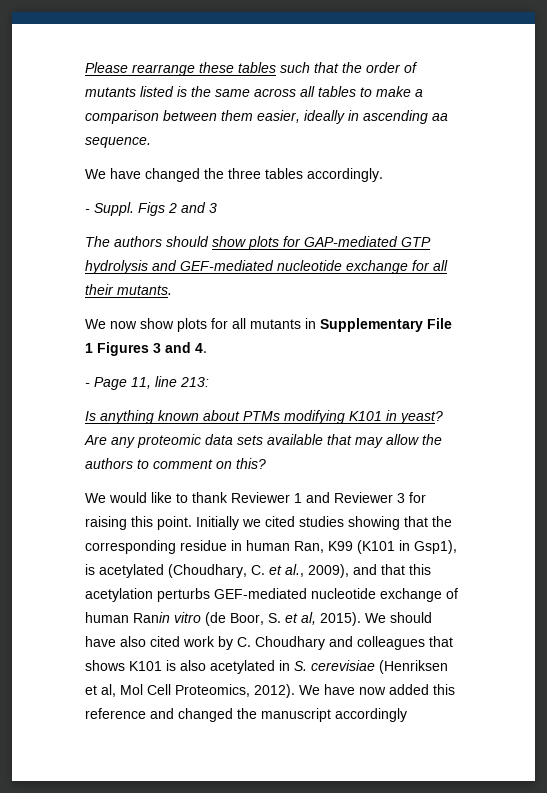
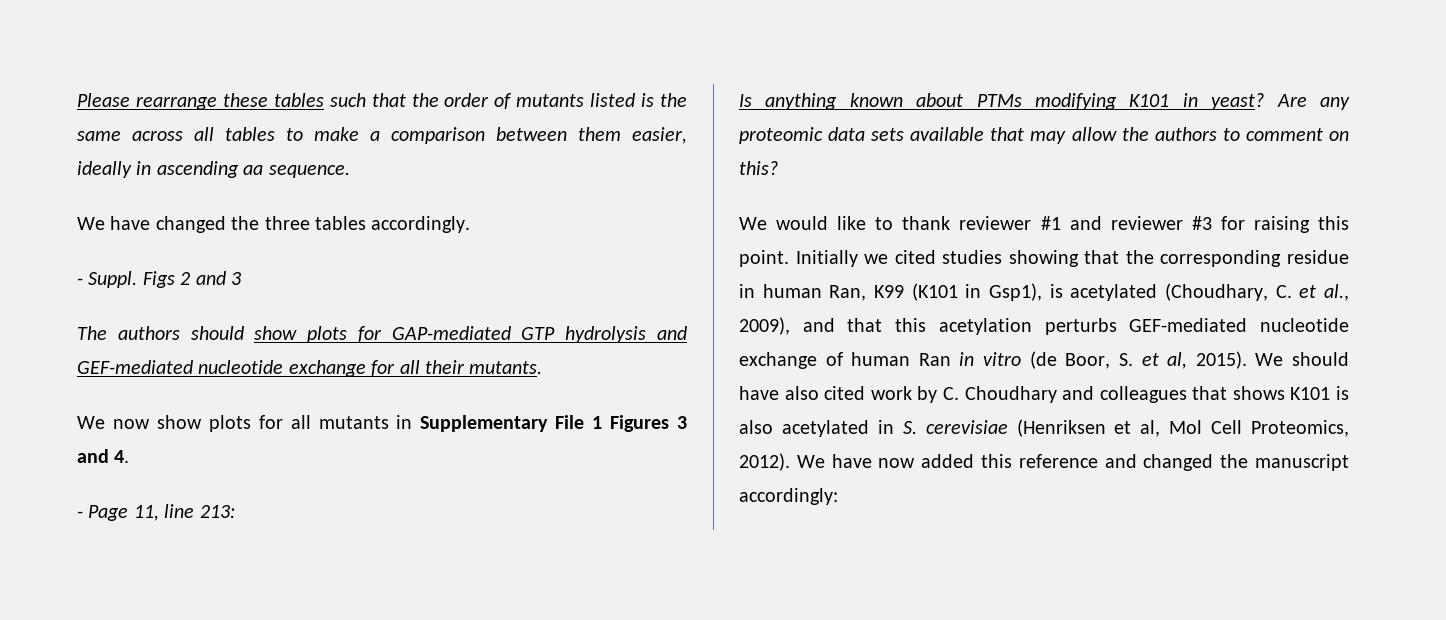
- We would like to thank Reviewer 1 and Reviewer 3 for raising this point.
+ We would like to thank reviewer #1 and reviewer #3 for raising this point.
- Initially we cited studies showing that the corresponding residue in human Ran, K99 (K101 in Gsp1), is acetylated (Choudhary, C. et al., 2009), and that this acetylation perturbs GEF-mediated nucleotide exchange of human Ranin vitro (de Boor, S. et al, 2015).
+ Initially we cited studies showing that the corresponding residue in human Ran, K99 (K101 in Gsp1), is acetylated (Choudhary, C. et al., 2009), and that this acetylation perturbs GEF-mediated nucleotide exchange of human Ran in vitro (de Boor, S. et al, 2015).
- We have now added this reference and changed the manuscript accordingly
+ We have now added this reference and changed the manuscript accordingly:

